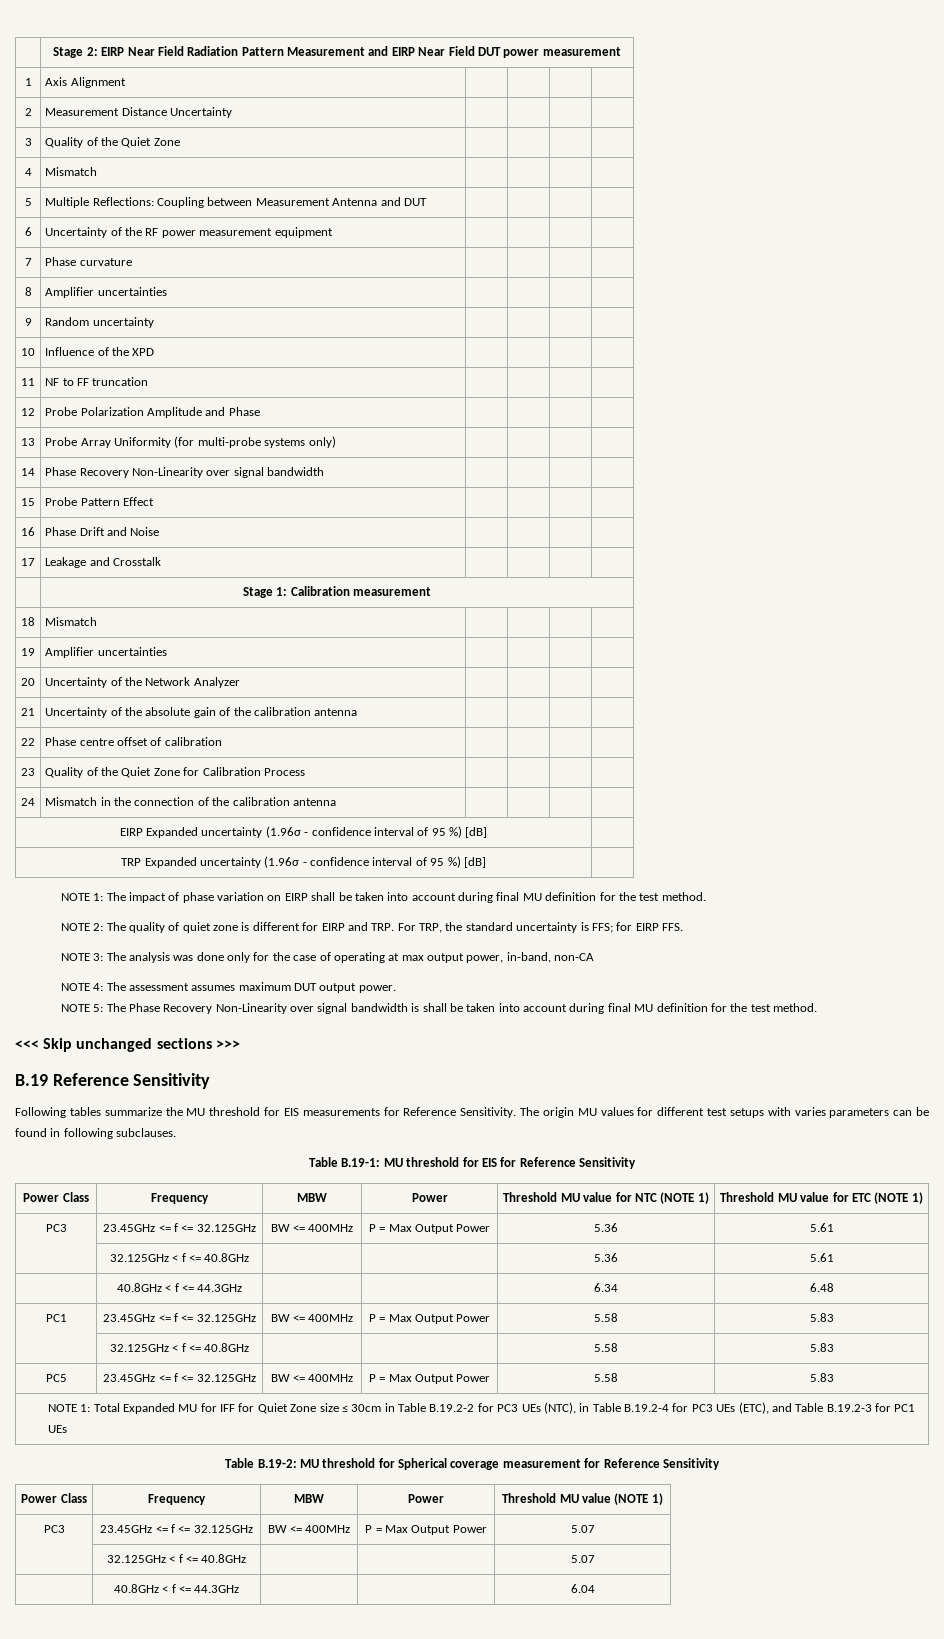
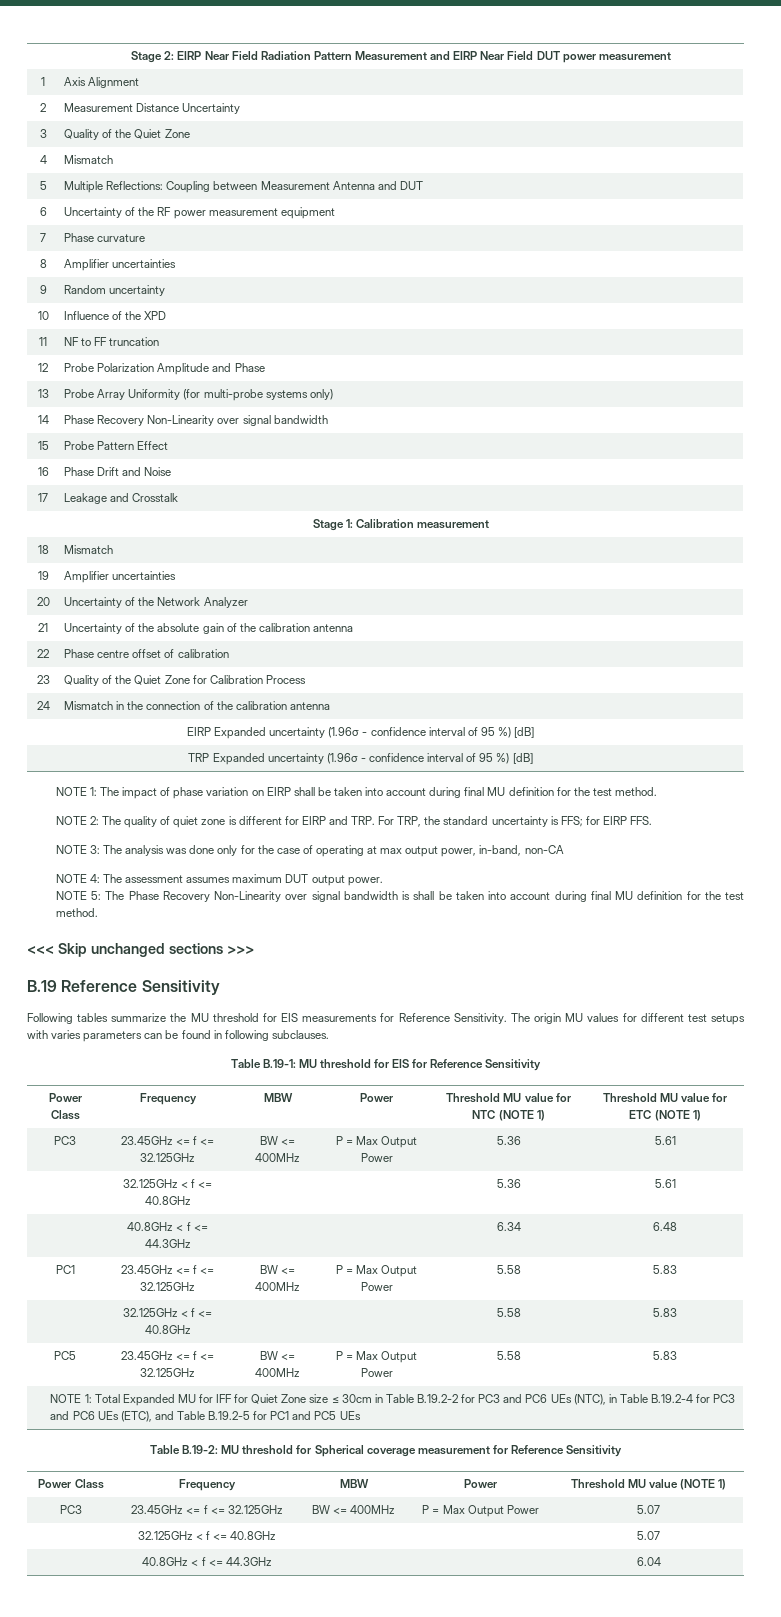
- NOTE 1: Total Expanded MU for IFF for Quiet Zone size ≤ 30cm in Table B.19.2-2 for PC3 UEs (NTC), in Table B.19.2-4 for PC3 UEs (ETC), and Table B.19.2-3 for PC1 UEs
+ NOTE 1: Total Expanded MU for IFF for Quiet Zone size ≤ 30cm in Table B.19.2-2 for PC3 and PC6 UEs (NTC), in Table B.19.2-4 for PC3 and PC6 UEs (ETC), and Table B.19.2-5 for PC1 and PC5 UEs

